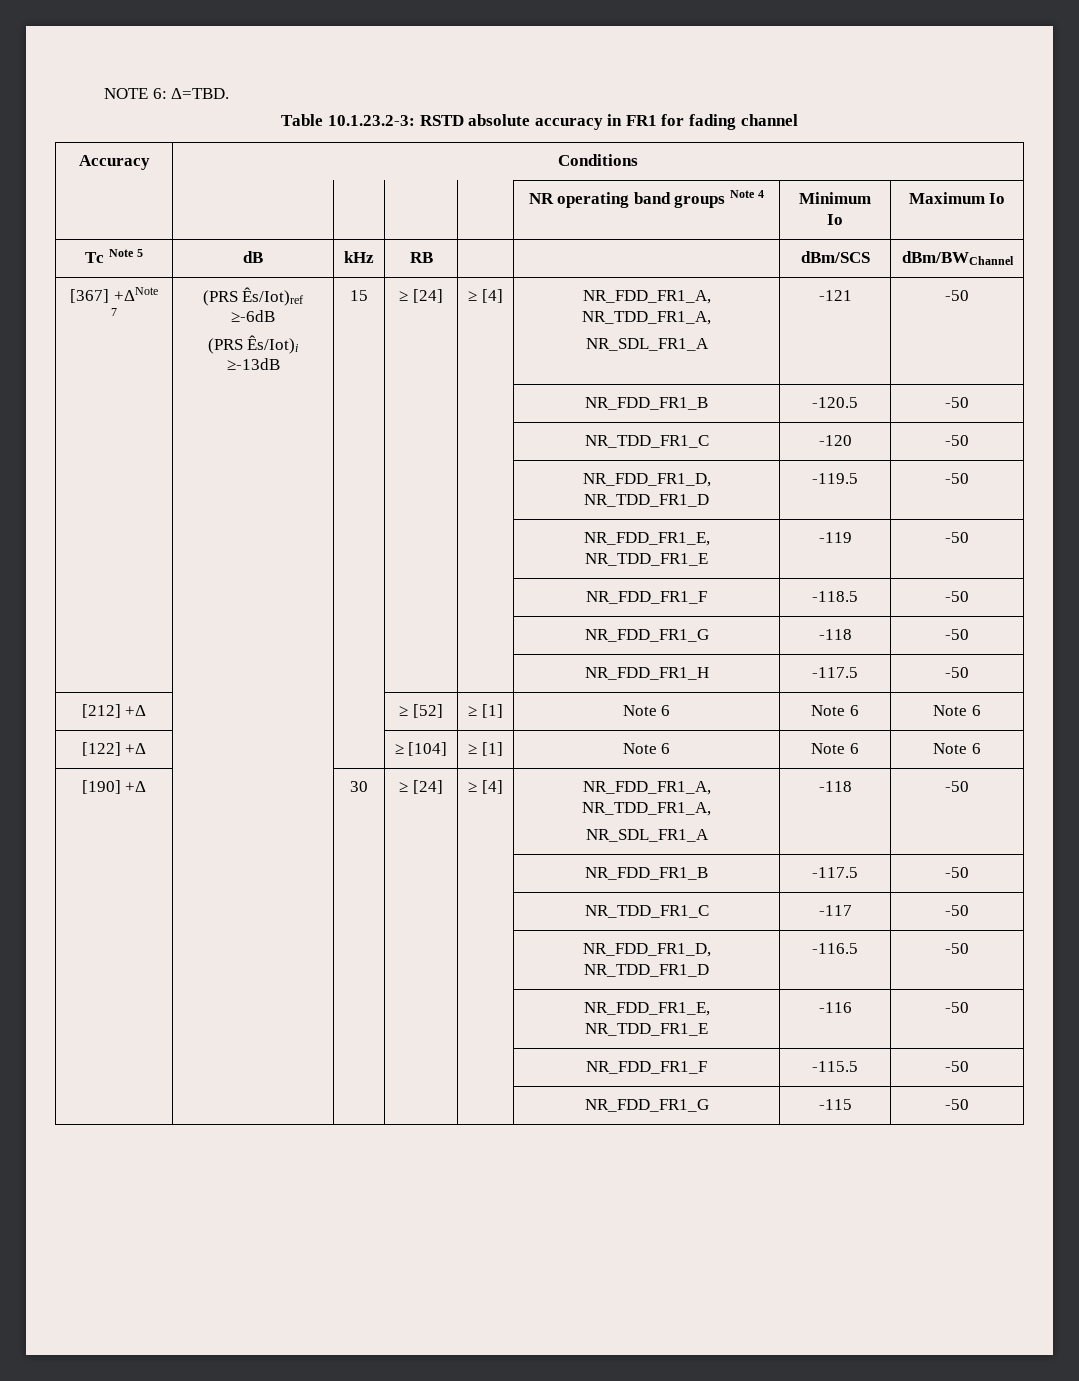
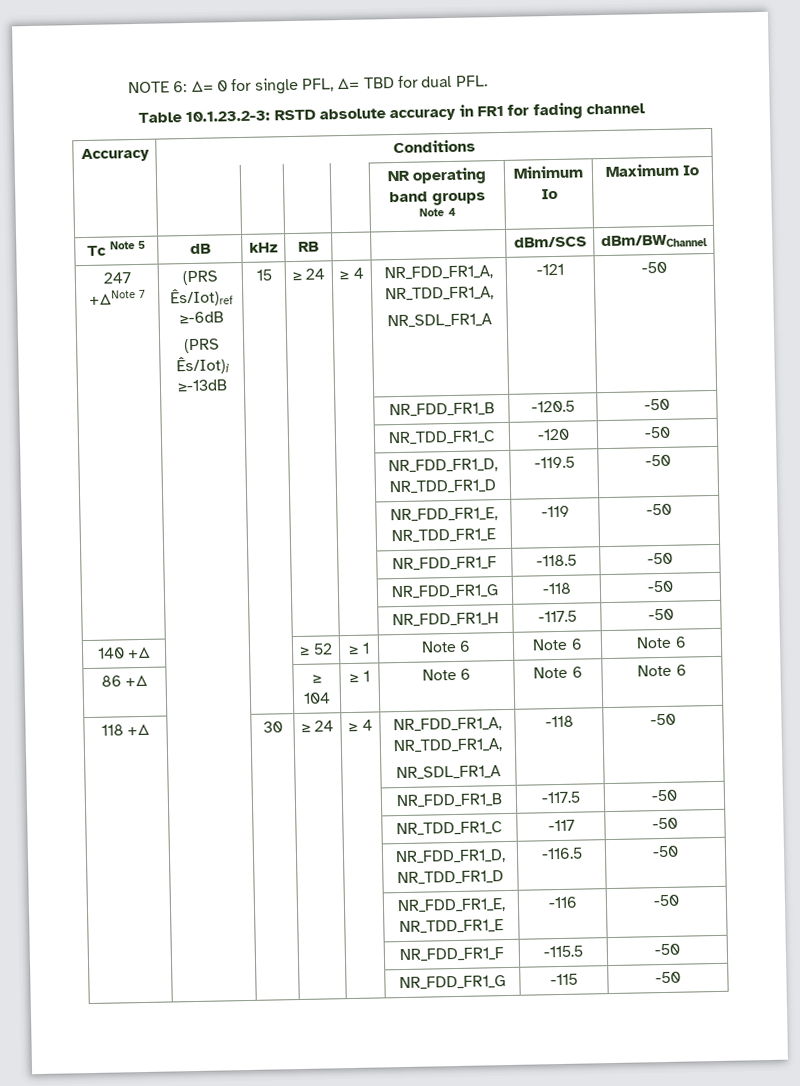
- NOTE 6: Δ=TBD.
+ NOTE 6: Δ= 0 for single PFL, Δ= TBD for dual PFL.
- [367] +ΔNote 7 | (PRS Ês/Iot)ref ≥-6dB
- (PRS Ês/Iot)i ≥-13dB | 15 | ≥ [24] | ≥ [4] | NR_FDD_FR1_A, NR_TDD_FR1_A,
+ 247 +ΔNote 7 | (PRS Ês/Iot)ref ≥-6dB
+ (PRS Ês/Iot)i ≥-13dB | 15 | ≥ 24 | ≥ 4 | NR_FDD_FR1_A, NR_TDD_FR1_A,
- [212] +Δ | | | ≥ [52] | ≥ [1] | Note 6 | Note 6 | Note 6
- [122] +Δ | | | ≥ [104] | ≥ [1] | Note 6 | Note 6 | Note 6
- [190] +Δ | | 30 | ≥ [24] | ≥ [4] | NR_FDD_FR1_A, NR_TDD_FR1_A,
+ 140 +Δ | | | ≥ 52 | ≥ 1 | Note 6 | Note 6 | Note 6
+ 86 +Δ | | | ≥ 104 | ≥ 1 | Note 6 | Note 6 | Note 6
+ 118 +Δ | | 30 | ≥ 24 | ≥ 4 | NR_FDD_FR1_A, NR_TDD_FR1_A,

